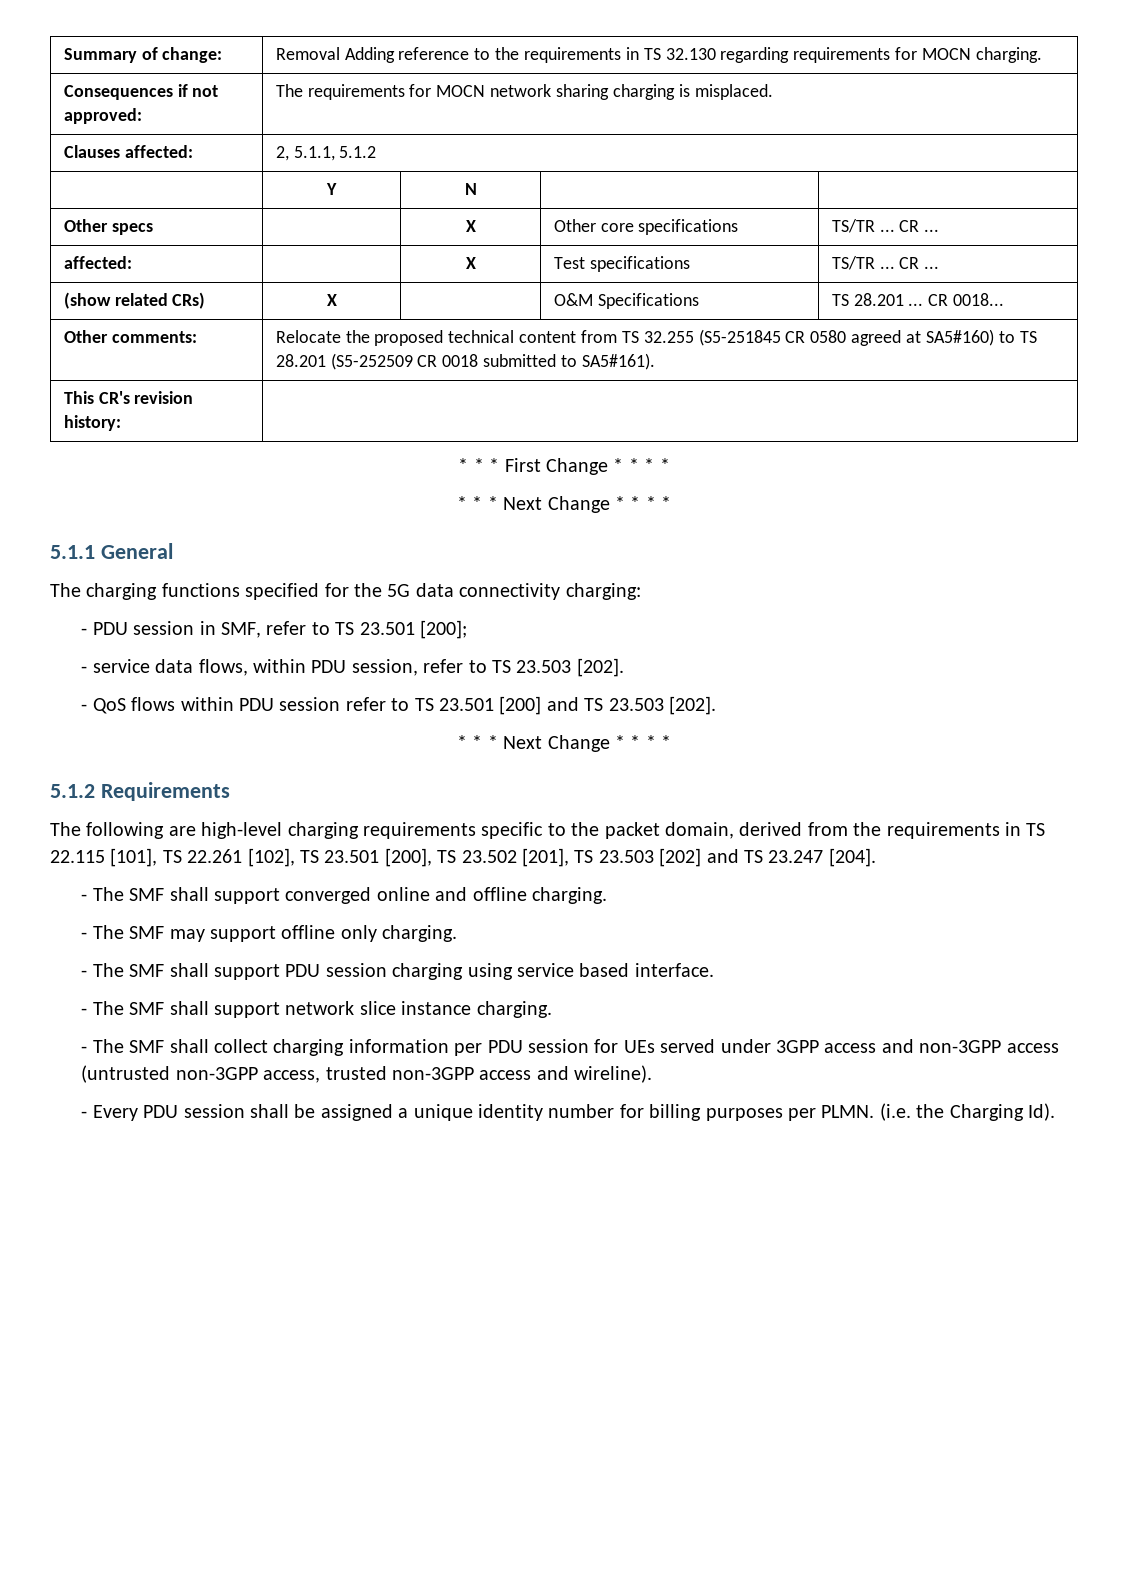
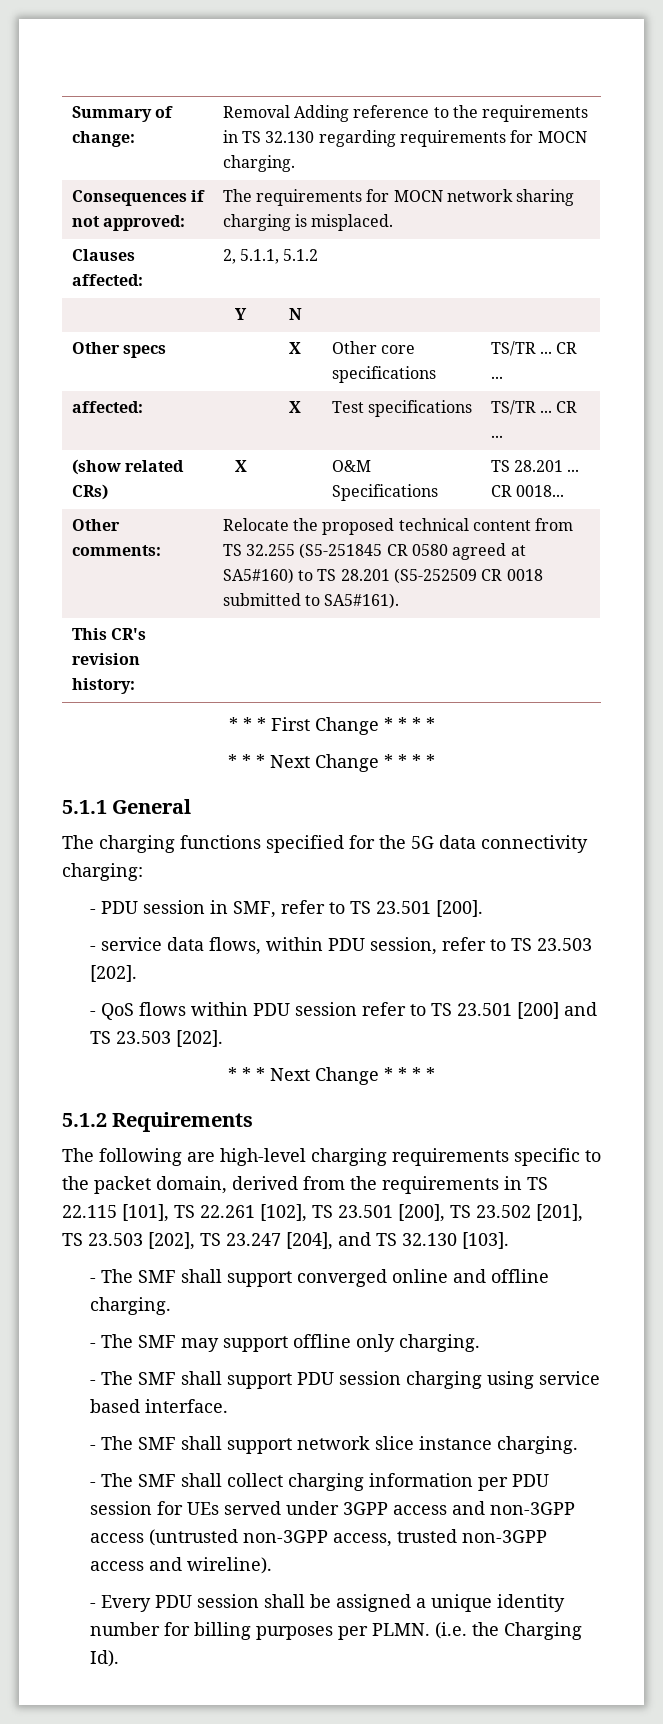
- - PDU session in SMF, refer to TS 23.501 [200];
+ - PDU session in SMF, refer to TS 23.501 [200].
- The following are high-level charging requirements specific to the packet domain, derived from the requirements in TS 22.115 [101], TS 22.261 [102], TS 23.501 [200], TS 23.502 [201], TS 23.503 [202] and TS 23.247 [204].
+ The following are high-level charging requirements specific to the packet domain, derived from the requirements in TS 22.115 [101], TS 22.261 [102], TS 23.501 [200], TS 23.502 [201], TS 23.503 [202], TS 23.247 [204], and TS 32.130 [103].

